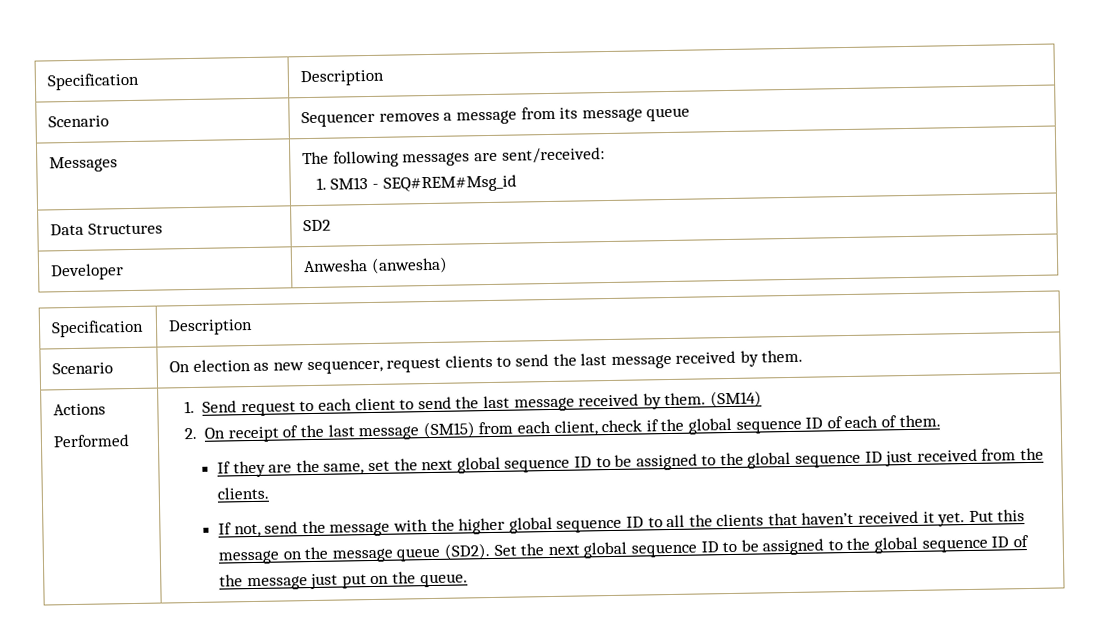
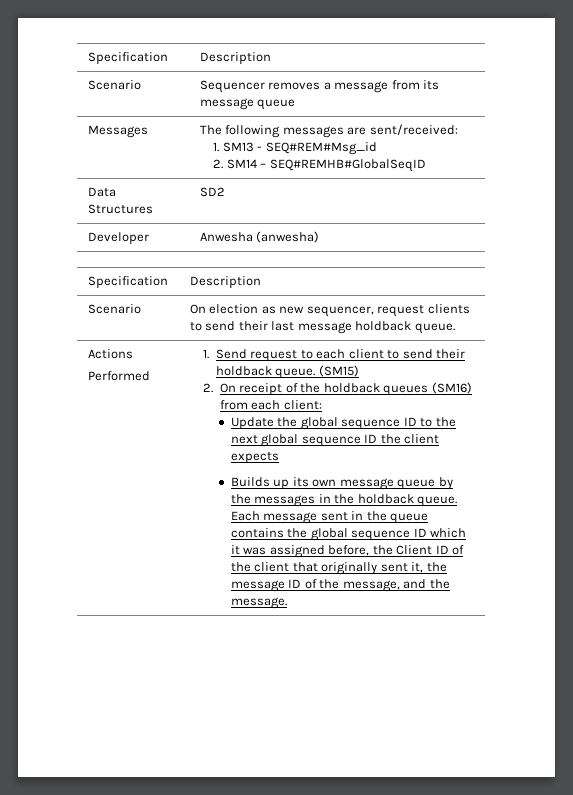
  Messages | The following messages are sent/received:
  1. SM13 - SEQ#REM#Msg_id
+ 2. SM14 – SEQ#REMHB#GlobalSeqID
- Scenario | On election as new sequencer, request clients to send the last message received by them.
+ Scenario | On election as new sequencer, request clients to send their last message holdback queue.
- 1. Send request to each client to send the last message received by them. (SM14)
+ 1. Send request to each client to send their holdback queue. (SM15)
- 2. On receipt of the last message (SM15) from each client, check if the global sequence ID of each of them.
- If they are the same, set the next global sequence ID to be assigned to the global sequence ID just received from the clients.
- If not, send the message with the higher global sequence ID to all the clients that haven’t received it yet. Put this message on the message queue (SD2). Set the next global sequence ID to be assigned to the global sequence ID of the message just put on the queue.
+ 2. On receipt of the holdback queues (SM16) from each client:
+ Update the global sequence ID to the next global sequence ID the client expects
+ Builds up its own message queue by the messages in the holdback queue. Each message sent in the queue contains the global sequence ID which it was assigned before, the Client ID of the client that originally sent it, the message ID of the message, and the message.

